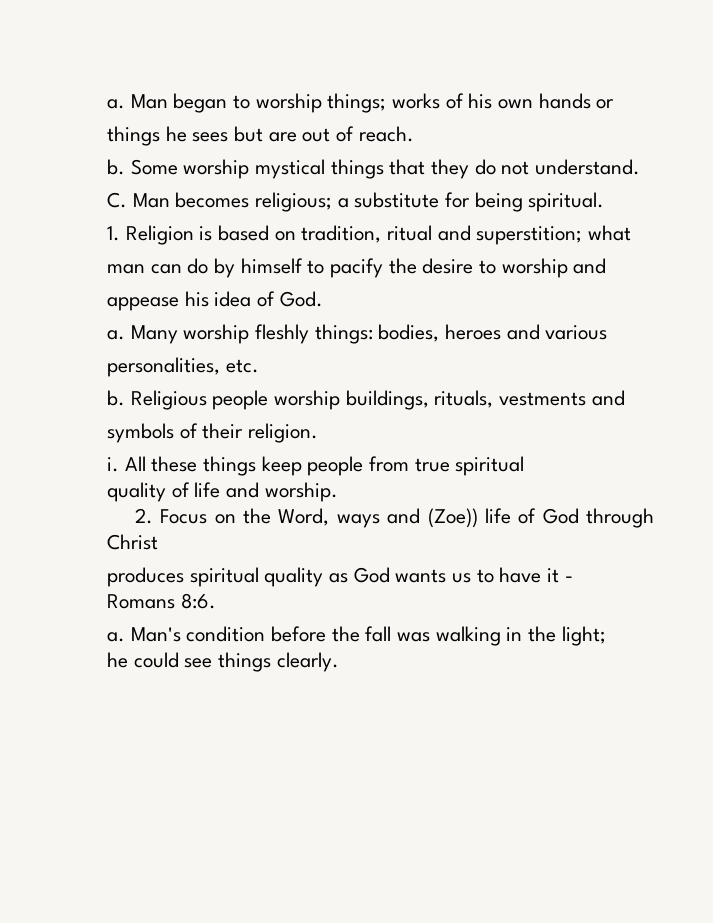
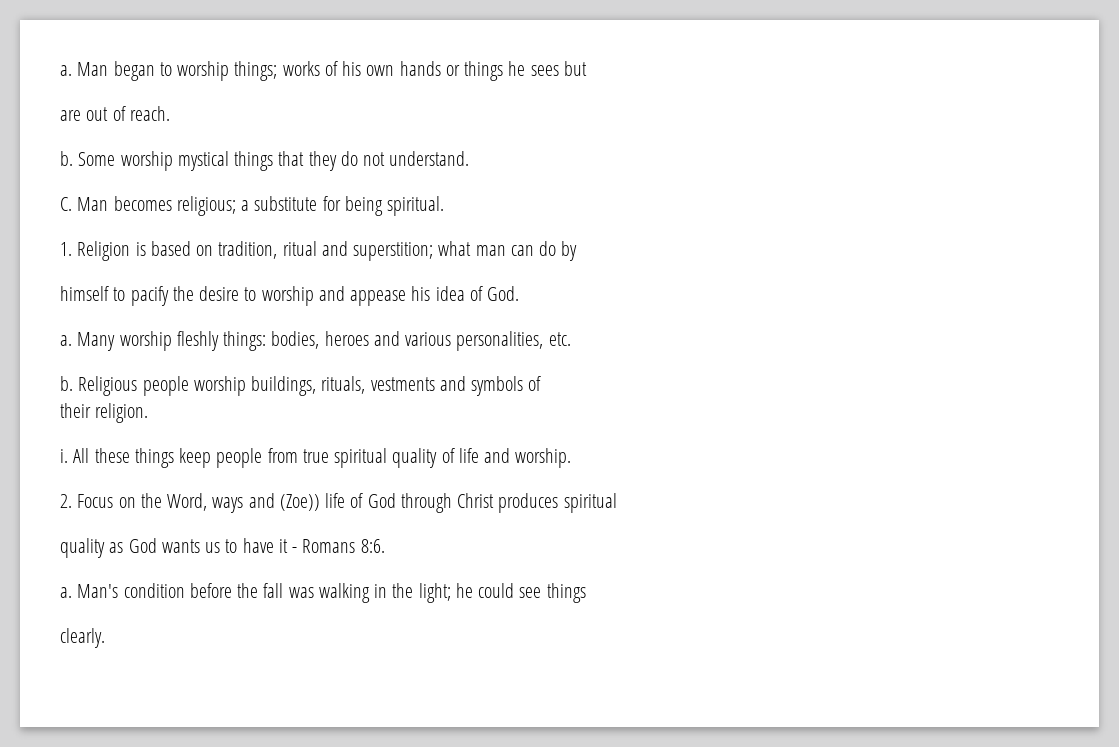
- Man began to worship things; works of his own hands or
- things he sees but are out of reach.
+ Man began to worship things; works of his own hands or things he sees but
+ are out of reach.
- 1. Religion is based on tradition, ritual and superstition; what
- man can do by himself to pacify the desire to worship and
- appease his idea of God.
+ 1. Religion is based on tradition, ritual and superstition; what man can do by
+ himself to pacify the desire to worship and appease his idea of God.
- Many worship fleshly things: bodies, heroes and various
- personalities, etc.
+ Many worship fleshly things: bodies, heroes and various personalities, etc.
- Religious people worship buildings, rituals, vestments and
- symbols of their religion.
+ Religious people worship buildings, rituals, vestments and symbols of
+ their religion.
- All these things keep people from true spiritual
- quality of life and worship.
+ All these things keep people from true spiritual quality of life and worship.
- 2. Focus on the Word, ways and (Zoe)) life of God through Christ
- produces spiritual quality as God wants us to have it -
- Romans 8:6.
+ 2. Focus on the Word, ways and (Zoe)) life of God through Christ produces spiritual
+ quality as God wants us to have it - Romans 8:6.
- Man's condition before the fall was walking in the light;
- he could see things clearly.
+ Man's condition before the fall was walking in the light; he could see things
+ clearly.

